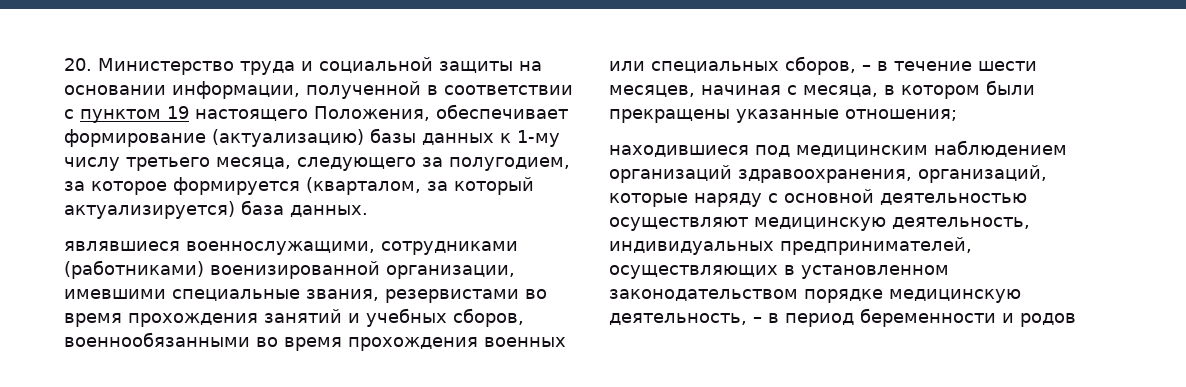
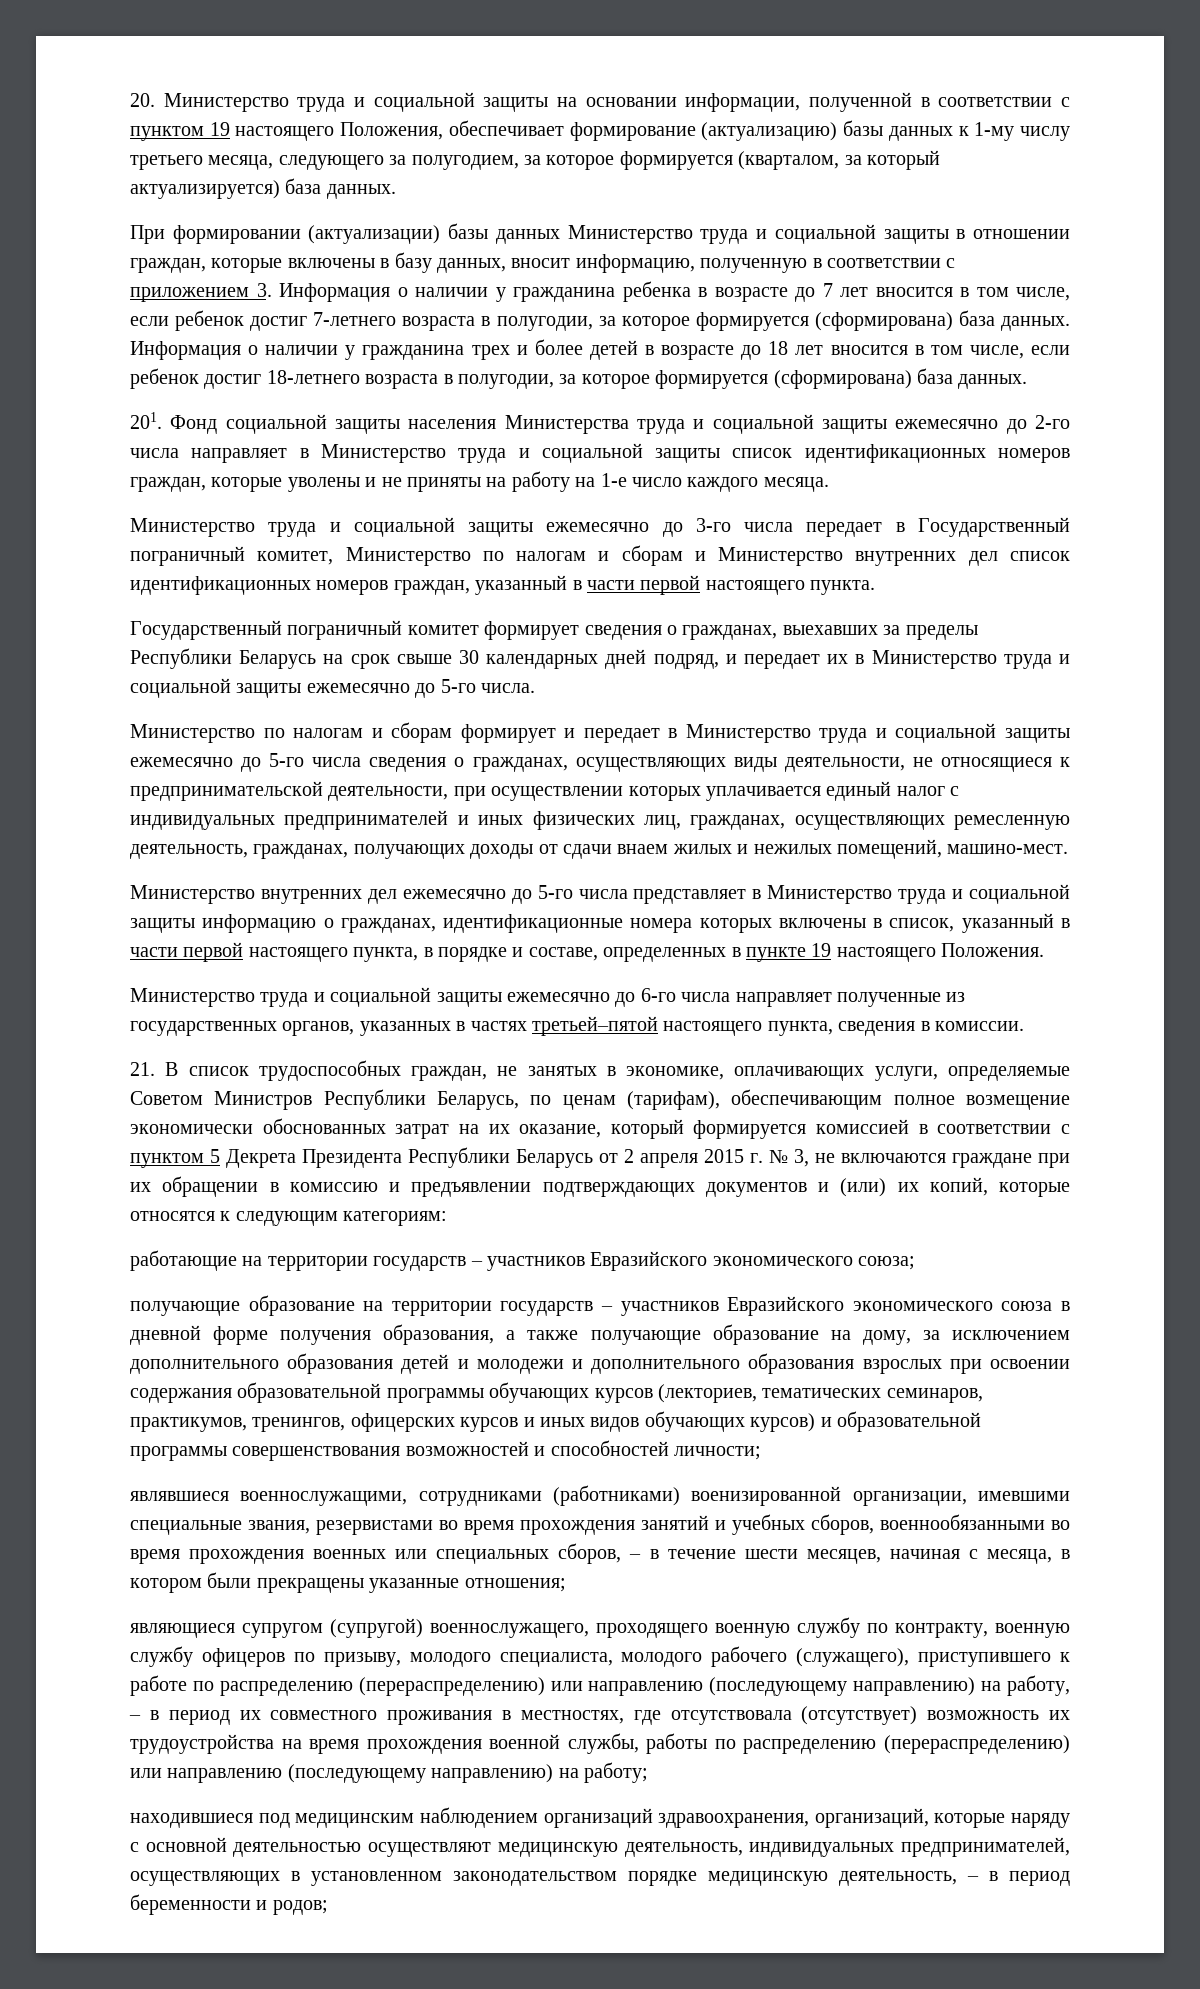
+ При формировании (актуализации) базы данных Министерство труда и социальной защиты в отношении граждан, которые включены в базу данных, вносит информацию, полученную в соответствии с приложением 3. Информация о наличии у гражданина ребенка в возрасте до 7 лет вносится в том числе, если ребенок достиг 7-летнего возраста в полугодии, за которое формируется (сформирована) база данных. Информация о наличии у гражданина трех и более детей в возрасте до 18 лет вносится в том числе, если ребенок достиг 18-летнего возраста в полугодии, за которое формируется (сформирована) база данных.
+ 201. Фонд социальной защиты населения Министерства труда и социальной защиты ежемесячно до 2-го числа направляет в Министерство труда и социальной защиты список идентификационных номеров граждан, которые уволены и не приняты на работу на 1-е число каждого месяца.
+ Министерство труда и социальной защиты ежемесячно до 3-го числа передает в Государственный пограничный комитет, Министерство по налогам и сборам и Министерство внутренних дел список идентификационных номеров граждан, указанный в части первой настоящего пункта.
+ Государственный пограничный комитет формирует сведения о гражданах, выехавших за пределы Республики Беларусь на срок свыше 30 календарных дней подряд, и передает их в Министерство труда и социальной защиты ежемесячно до 5-го числа.
+ Министерство по налогам и сборам формирует и передает в Министерство труда и социальной защиты ежемесячно до 5-го числа сведения о гражданах, осуществляющих виды деятельности, не относящиеся к предпринимательской деятельности, при осуществлении которых уплачивается единый налог с индивидуальных предпринимателей и иных физических лиц, гражданах, осуществляющих ремесленную деятельность, гражданах, получающих доходы от сдачи внаем жилых и нежилых помещений, машино-мест.
+ Министерство внутренних дел ежемесячно до 5-го числа представляет в Министерство труда и социальной защиты информацию о гражданах, идентификационные номера которых включены в список, указанный в части первой настоящего пункта, в порядке и составе, определенных в пункте 19 настоящего Положения.
+ Министерство труда и социальной защиты ежемесячно до 6-го числа направляет полученные из государственных органов, указанных в частях третьей–пятой настоящего пункта, сведения в комиссии.
+ 21. В список трудоспособных граждан, не занятых в экономике, оплачивающих услуги, определяемые Советом Министров Республики Беларусь, по ценам (тарифам), обеспечивающим полное возмещение экономически обоснованных затрат на их оказание, который формируется комиссией в соответствии с пунктом 5 Декрета Президента Республики Беларусь от 2 апреля 2015 г. № 3, не включаются граждане при их обращении в комиссию и предъявлении подтверждающих документов и (или) их копий, которые относятся к следующим категориям:
+ работающие на территории государств – участников Евразийского экономического союза;
+ получающие образование на территории государств – участников Евразийского экономического союза в дневной форме получения образования, а также получающие образование на дому, за исключением дополнительного образования детей и молодежи и дополнительного образования взрослых при освоении содержания образовательной программы обучающих курсов (лекториев, тематических семинаров, практикумов, тренингов, офицерских курсов и иных видов обучающих курсов) и образовательной программы совершенствования возможностей и способностей личности;
+ являющиеся супругом (супругой) военнослужащего, проходящего военную службу по контракту, военную службу офицеров по призыву, молодого специалиста, молодого рабочего (служащего), приступившего к работе по распределению (перераспределению) или направлению (последующему направлению) на работу, – в период их совместного проживания в местностях, где отсутствовала (отсутствует) возможность их трудоустройства на время прохождения военной службы, работы по распределению (перераспределению) или направлению (последующему направлению) на работу;
- находившиеся под медицинским наблюдением организаций здравоохранения, организаций, которые наряду с основной деятельностью осуществляют медицинскую деятельность, индивидуальных предпринимателей, осуществляющих в установленном законодательством порядке медицинскую деятельность, – в период беременности и родов
+ находившиеся под медицинским наблюдением организаций здравоохранения, организаций, которые наряду с основной деятельностью осуществляют медицинскую деятельность, индивидуальных предпринимателей, осуществляющих в установленном законодательством порядке медицинскую деятельность, – в период беременности и родов;

